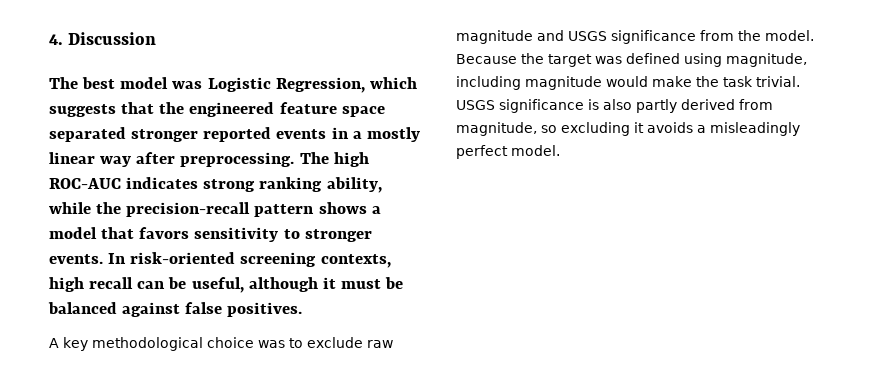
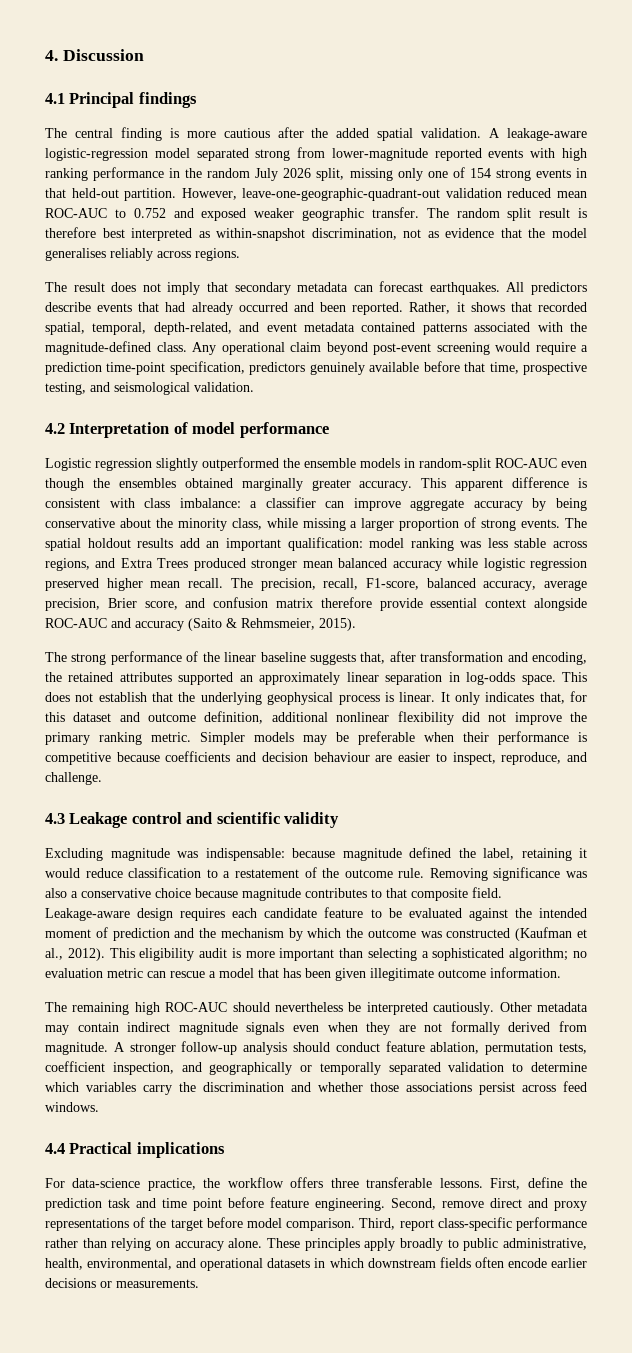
- The best model was Logistic Regression, which suggests that the engineered feature space separated stronger reported events in a mostly linear way after preprocessing. The high ROC-AUC indicates strong ranking ability, while the precision-recall pattern shows a model that favors sensitivity to stronger events. In risk-oriented screening contexts, high recall can be useful, although it must be balanced against false positives.
- A key methodological choice was to exclude raw magnitude and USGS significance from the model. Because the target was defined using magnitude, including magnitude would make the task trivial. USGS significance is also partly derived from magnitude, so excluding it avoids a misleadingly perfect model.
+ 4.1 Principal findings
+ The central finding is more cautious after the added spatial validation. A leakage-aware logistic-regression model separated strong from lower-magnitude reported events with high ranking performance in the random July 2026 split, missing only one of 154 strong events in that held-out partition. However, leave-one-geographic-quadrant-out validation reduced mean ROC-AUC to 0.752 and exposed weaker geographic transfer. The random split result is therefore best interpreted as within-snapshot discrimination, not as evidence that the model generalises reliably across regions.
+ The result does not imply that secondary metadata can forecast earthquakes. All predictors describe events that had already occurred and been reported. Rather, it shows that recorded spatial, temporal, depth-related, and event metadata contained patterns associated with the magnitude-defined class. Any operational claim beyond post-event screening would require a prediction time-point specification, predictors genuinely available before that time, prospective testing, and seismological validation.
+ 4.2 Interpretation of model performance
+ Logistic regression slightly outperformed the ensemble models in random-split ROC-AUC even though the ensembles obtained marginally greater accuracy. This apparent difference is consistent with class imbalance: a classifier can improve aggregate accuracy by being conservative about the minority class, while missing a larger proportion of strong events. The spatial holdout results add an important qualification: model ranking was less stable across regions, and Extra Trees produced stronger mean balanced accuracy while logistic regression preserved higher mean recall. The precision, recall, F1-score, balanced accuracy, average precision, Brier score, and confusion matrix therefore provide essential context alongside ROC-AUC and accuracy (Saito & Rehmsmeier, 2015).
+ The strong performance of the linear baseline suggests that, after transformation and encoding, the retained attributes supported an approximately linear separation in log-odds space. This does not establish that the underlying geophysical process is linear. It only indicates that, for this dataset and outcome definition, additional nonlinear flexibility did not improve the primary ranking metric. Simpler models may be preferable when their performance is competitive because coefficients and decision behaviour are easier to inspect, reproduce, and challenge.
+ 4.3 Leakage control and scientific validity
+ Excluding magnitude was indispensable: because magnitude defined the label, retaining it would reduce classification to a restatement of the outcome rule. Removing significance was also a conservative choice because magnitude contributes to that composite field. Leakage-aware design requires each candidate feature to be evaluated against the intended moment of prediction and the mechanism by which the outcome was constructed (Kaufman et al., 2012). This eligibility audit is more important than selecting a sophisticated algorithm; no evaluation metric can rescue a model that has been given illegitimate outcome information.
+ The remaining high ROC-AUC should nevertheless be interpreted cautiously. Other metadata may contain indirect magnitude signals even when they are not formally derived from magnitude. A stronger follow-up analysis should conduct feature ablation, permutation tests, coefficient inspection, and geographically or temporally separated validation to determine which variables carry the discrimination and whether those associations persist across feed windows.
+ 4.4 Practical implications
+ For data-science practice, the workflow offers three transferable lessons. First, define the prediction task and time point before feature engineering. Second, remove direct and proxy representations of the target before model comparison. Third, report class-specific performance rather than relying on accuracy alone. These principles apply broadly to public administrative, health, environmental, and operational datasets in which downstream fields often encode earlier decisions or measurements.

